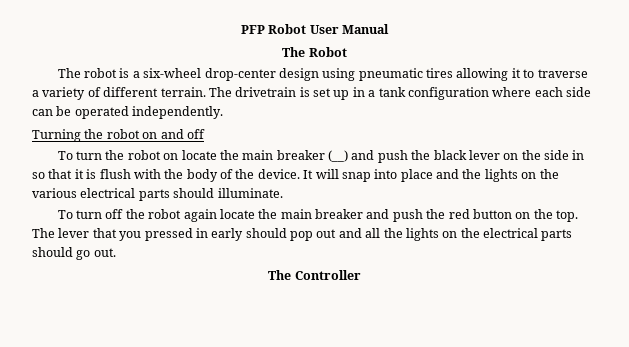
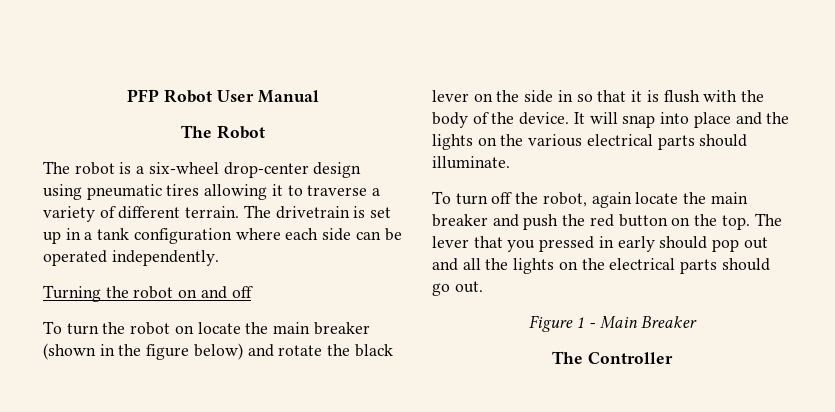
- To turn the robot on locate the main breaker (__) and push the black lever on the side in so that it is flush with the body of the device.
+ To turn the robot on locate the main breaker (shown in the figure below) and rotate the black lever on the side in so that it is flush with the body of the device.
- To turn off the robot again locate the main breaker and push the red button on the top.
+ To turn off the robot, again locate the main breaker and push the red button on the top.
+ Figure 1 - Main Breaker

